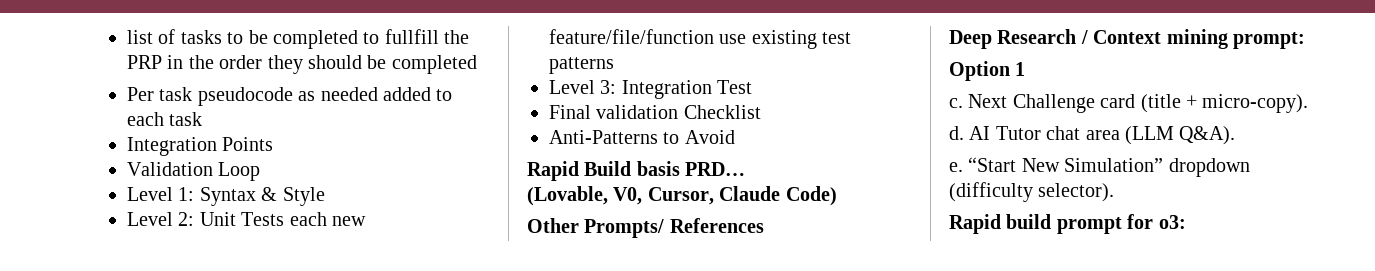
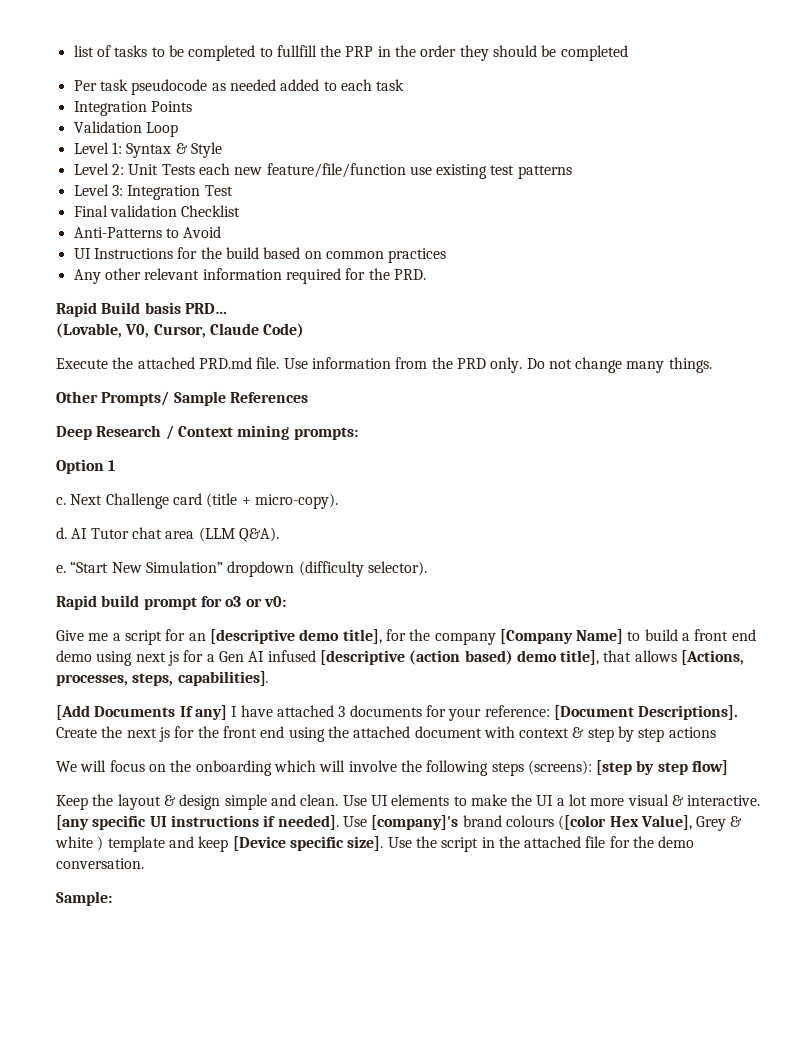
+ UI Instructions for the build based on common practices
+ Any other relevant information required for the PRD.
+ Execute the attached PRD.md file. Use information from the PRD only. Do not change many things.
- Other Prompts/ References
+ Other Prompts/ Sample References
- Deep Research / Context mining prompt:
+ Deep Research / Context mining prompts:
- Rapid build prompt for o3:
+ Rapid build prompt for o3 or v0:
+ Give me a script for an [descriptive demo title], for the company [Company Name] to build a front end demo using next js for a Gen AI infused [descriptive (action based) demo title], that allows [Actions, processes, steps, capabilities].
+ [Add Documents If any] I have attached 3 documents for your reference: [Document Descriptions]. Create the next js for the front end using the attached document with context & step by step actions
+ We will focus on the onboarding which will involve the following steps (screens): [step by step flow]
+ Keep the layout & design simple and clean. Use UI elements to make the UI a lot more visual & interactive. [any specific UI instructions if needed]. Use [company]'s brand colours ([color Hex Value], Grey & white ) template and keep [Device specific size]. Use the script in the attached file for the demo conversation.
+ Sample:

